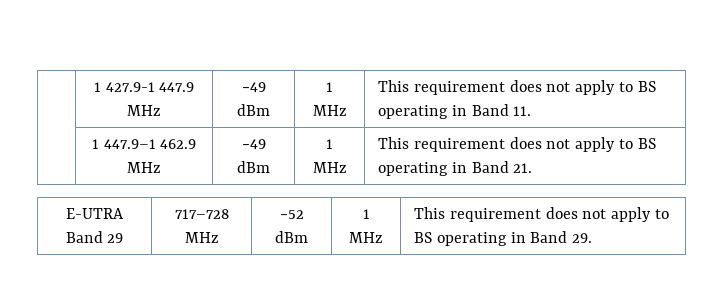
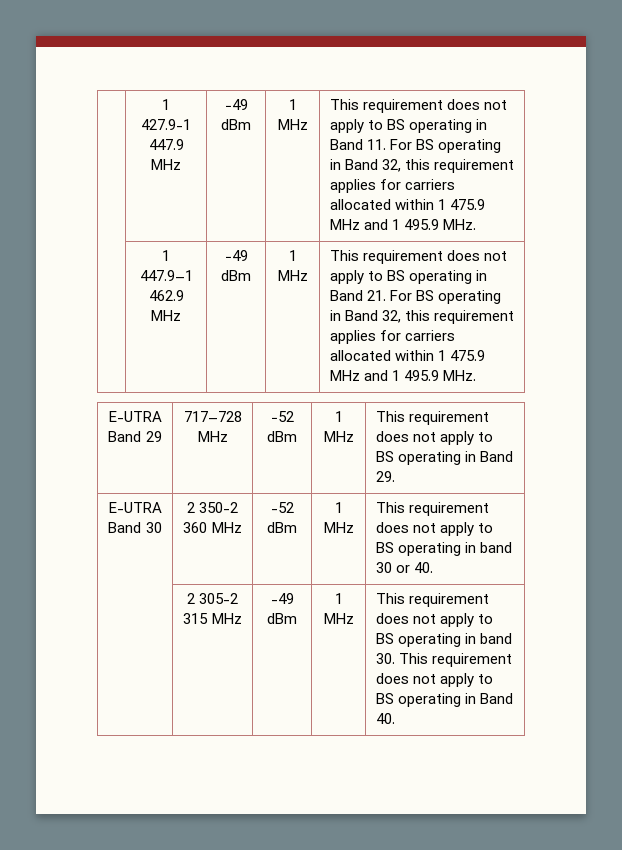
- | 1 427.9-1 447.9 MHz | −49 dBm | 1 MHz | This requirement does not apply to BS operating in Band 11.
+ | 1 427.9-1 447.9 MHz | −49 dBm | 1 MHz | This requirement does not apply to BS operating in Band 11. For BS operating in Band 32, this requirement applies for carriers allocated within 1 475.9 MHz and 1 495.9 MHz.
- | 1 447.9–1 462.9 MHz | −49 dBm | 1 MHz | This requirement does not apply to BS operating in Band 21.
+ | 1 447.9–1 462.9 MHz | −49 dBm | 1 MHz | This requirement does not apply to BS operating in Band 21. For BS operating in Band 32, this requirement applies for carriers allocated within 1 475.9 MHz and 1 495.9 MHz.
+ E-UTRA Band 30 | 2 350-2 360 MHz | -52 dBm | 1 MHz | This requirement does not apply to BS operating in band 30 or 40.
+ | 2 305-2 315 MHz | -49 dBm | 1 MHz | This requirement does not apply to BS operating in band 30. This requirement does not apply to BS operating in Band 40.

